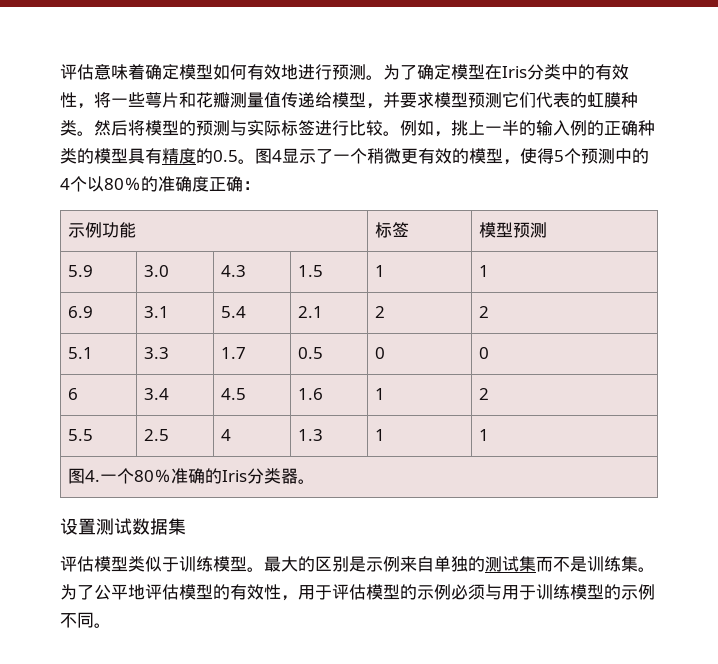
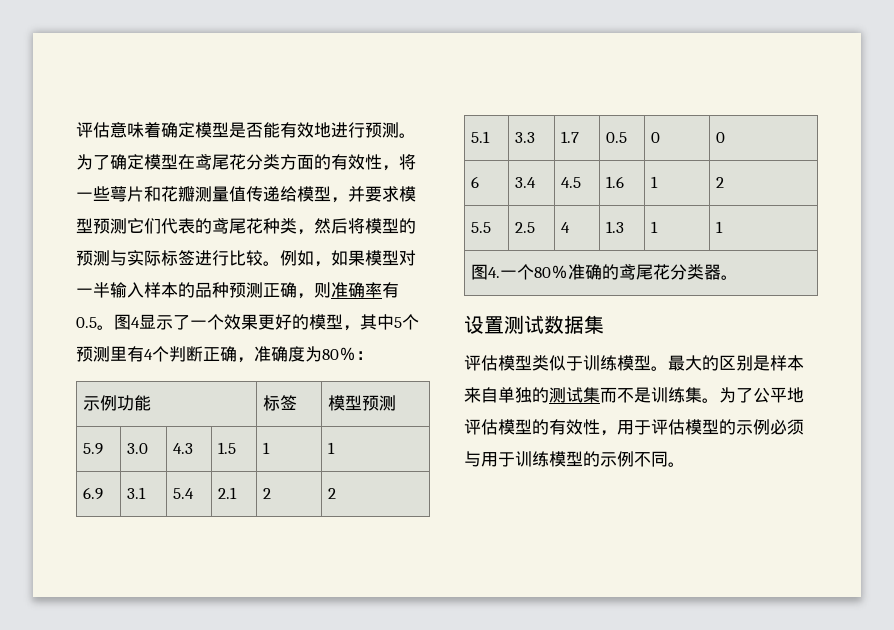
- 评估意味着确定模型如何有效地进行预测。
+ 评估意味着确定模型是否能有效地进行预测。
- 为了确定模型在Iris分类中的有效性，将一些萼片和花瓣测量值传递给模型，并要求模型预测它们代表的虹膜种类。然后将模型的预测与实际标签进行比较。
+ 为了确定模型在鸢尾花分类方面的有效性，将一些萼片和花瓣测量值传递给模型，并要求模型预测它们代表的鸢尾花种类，然后将模型的预测与实际标签进行比较。
- 例如，挑上一半的输入例的正确种类的模型具有精度的0.5。
+ 例如，如果模型对一半输入样本的品种预测正确，则准确率有0.5。
- 图4显示了一个稍微更有效的模型，使得5个预测中的4个以80％的准确度正确：
+ 图4显示了一个效果更好的模型，其中5个预测里有4个判断正确，准确度为80％：
- 图4.一个80％准确的Iris分类器。
+ 图4.一个80％准确的鸢尾花分类器。
- 最大的区别是示例来自单独的测试集而不是训练集。
+ 最大的区别是样本来自单独的测试集而不是训练集。

